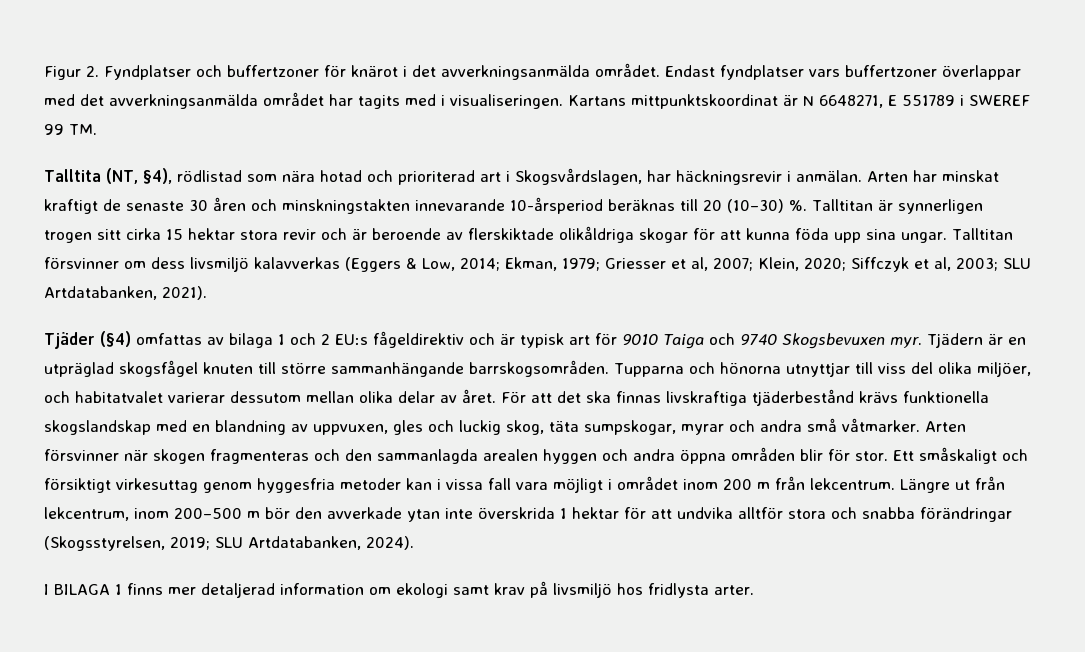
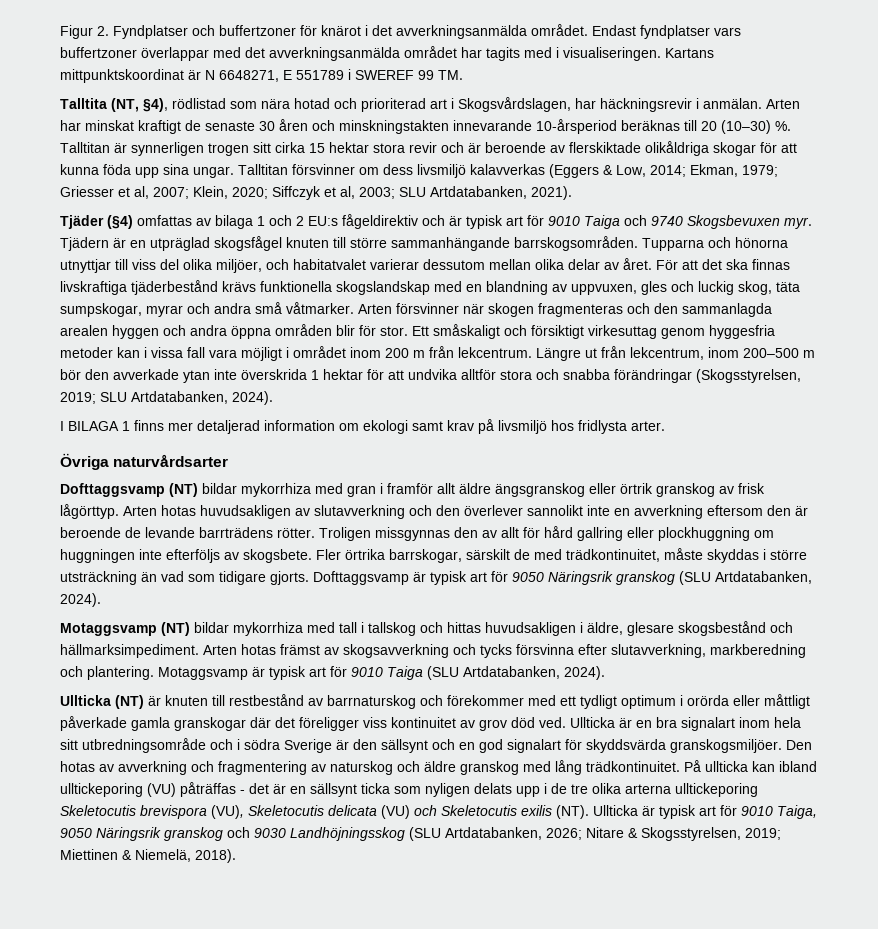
+ Övriga naturvårdsarter
+ Dofttaggsvamp (NT) bildar mykorrhiza med gran i framför allt äldre ängsgranskog eller örtrik granskog av frisk lågörttyp. Arten hotas huvudsakligen av slutavverkning och den överlever sannolikt inte en avverkning eftersom den är beroende de levande barrträdens rötter. Troligen missgynnas den av allt för hård gallring eller plockhuggning om huggningen inte efterföljs av skogsbete. Fler örtrika barrskogar, särskilt de med trädkontinuitet, måste skyddas i större utsträckning än vad som tidigare gjorts. Dofttaggsvamp är typisk art för 9050 Näringsrik granskog (SLU Artdatabanken, 2024).
+ Motaggsvamp (NT) bildar mykorrhiza med tall i tallskog och hittas huvudsakligen i äldre, glesare skogsbestånd och hällmarksimpediment. Arten hotas främst av skogsavverkning och tycks försvinna efter slutavverkning, markberedning och plantering. Motaggsvamp är typisk art för 9010 Taiga (SLU Artdatabanken, 2024).
+ Ullticka (NT) är knuten till restbestånd av barrnaturskog och förekommer med ett tydligt optimum i orörda eller måttligt påverkade gamla granskogar där det föreligger viss kontinuitet av grov död ved. Ullticka är en bra signalart inom hela sitt utbredningsområde och i södra Sverige är den sällsynt och en god signalart för skyddsvärda granskogsmiljöer. Den hotas av avverkning och fragmentering av naturskog och äldre granskog med lång trädkontinuitet. På ullticka kan ibland ulltickeporing (VU) påträffas - det är en sällsynt ticka som nyligen delats upp i de tre olika arterna ulltickeporing Skeletocutis brevispora (VU), Skeletocutis delicata (VU) och Skeletocutis exilis (NT). Ullticka är typisk art för 9010 Taiga, 9050 Näringsrik granskog och 9030 Landhöjningsskog (SLU Artdatabanken, 2026; Nitare & Skogsstyrelsen, 2019; Miettinen & Niemelä, 2018).

